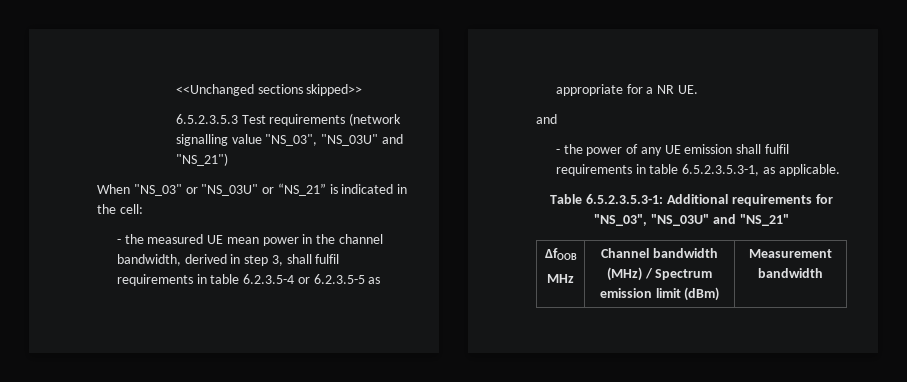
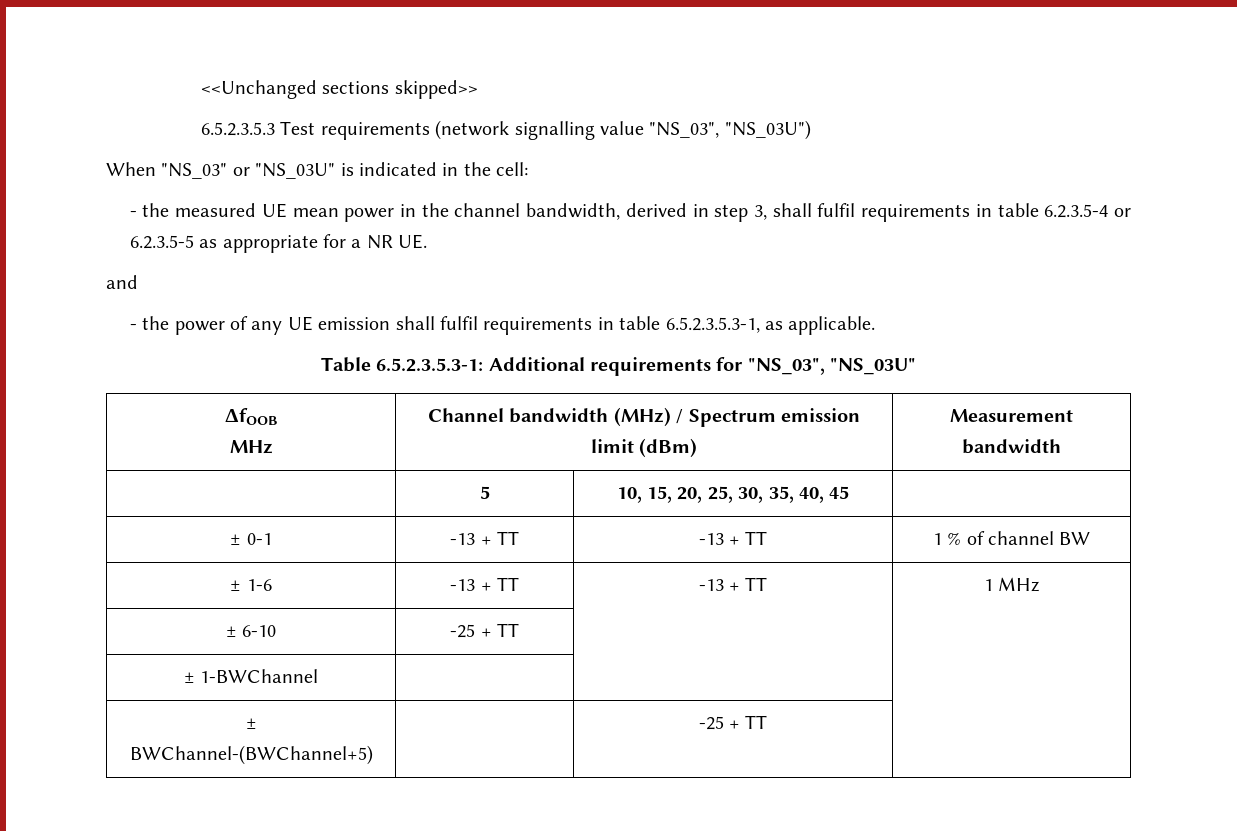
- 6.5.2.3.5.3 Test requirements (network signalling value "NS_03", "NS_03U" and "NS_21")
+ 6.5.2.3.5.3 Test requirements (network signalling value "NS_03", "NS_03U")
- When "NS_03" or "NS_03U" or “NS_21” is indicated in the cell:
+ When "NS_03" or "NS_03U" is indicated in the cell:
- Table 6.5.2.3.5.3-1: Additional requirements for "NS_03", "NS_03U" and "NS_21"
+ Table 6.5.2.3.5.3-1: Additional requirements for "NS_03", "NS_03U"
+ | 5 | 10, 15, 20, 25, 30, 35, 40, 45 |
+ ± 0-1 | -13 + TT | -13 + TT | 1 % of channel BW
+ ± 1-6 | -13 + TT | -13 + TT | 1 MHz
+ ± 6-10 | -25 + TT | |
+ ± 1-BWChannel | | |
+ ± BWChannel-(BWChannel+5) | | -25 + TT |

